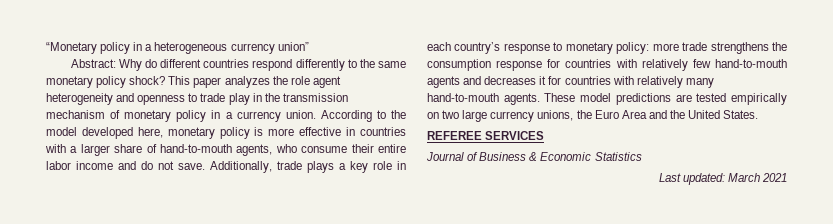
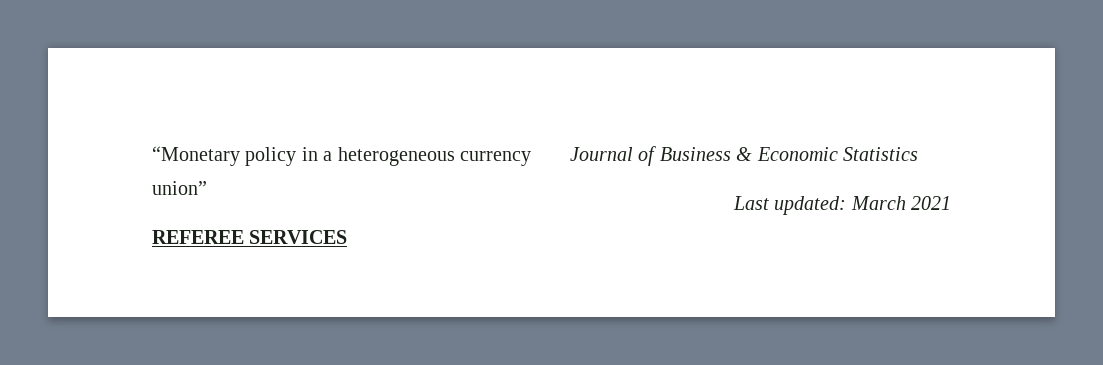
- Abstract: Why do different countries respond differently to the same monetary policy shock? This paper analyzes the role agent heterogeneity and openness to trade play in the transmission mechanism of monetary policy in a currency union. According to the model developed here, monetary policy is more effective in countries with a larger share of hand-to-mouth agents, who consume their entire labor income and do not save. Additionally, trade plays a key role in each country’s response to monetary policy: more trade strengthens the consumption response for countries with relatively few hand-to-mouth agents and decreases it for countries with relatively many hand-to-mouth agents. These model predictions are tested empirically on two large currency unions, the Euro Area and the United States.

